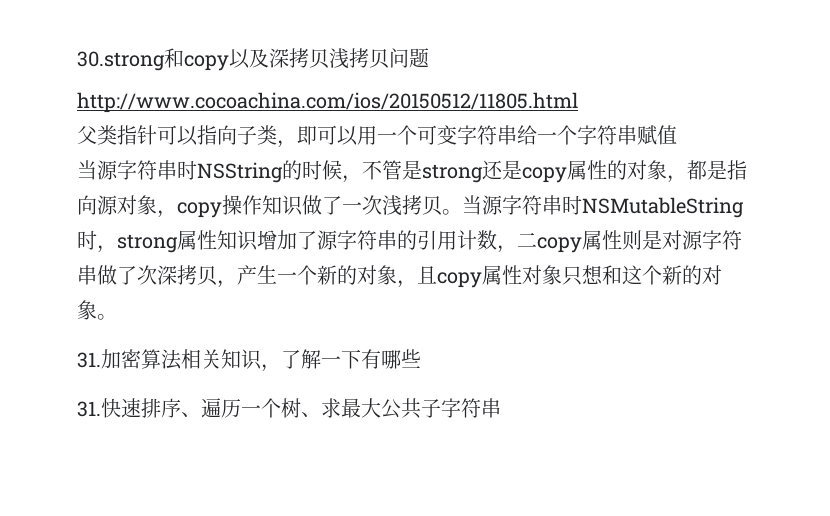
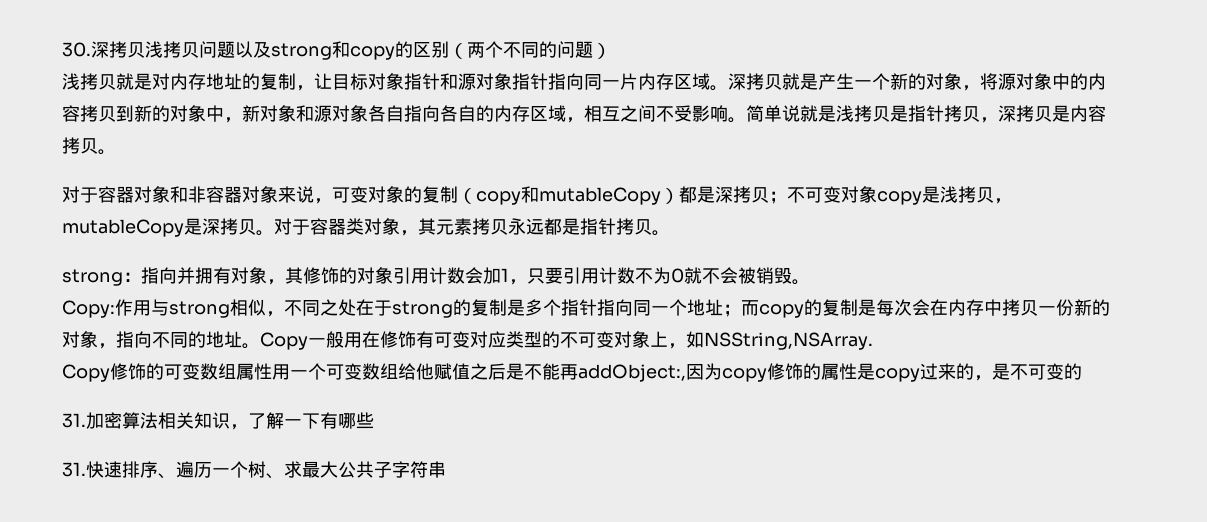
- 30.strong和copy以及深拷贝浅拷贝问题
- http://www.cocoachina.com/ios/20150512/11805.html
- 父类指针可以指向子类，即可以用一个可变字符串给一个字符串赋值
- 当源字符串时NSString的时候，不管是strong还是copy属性的对象，都是指向源对象，copy操作知识做了一次浅拷贝。当源字符串时NSMutableString时，strong属性知识增加了源字符串的引用计数，二copy属性则是对源字符串做了次深拷贝，产生一个新的对象，且copy属性对象只想和这个新的对象。
+ 30.深拷贝浅拷贝问题以及strong和copy的区别（两个不同的问题）
+ 浅拷贝就是对内存地址的复制，让目标对象指针和源对象指针指向同一片内存区域。深拷贝就是产生一个新的对象，将源对象中的内容拷贝到新的对象中，新对象和源对象各自指向各自的内存区域，相互之间不受影响。简单说就是浅拷贝是指针拷贝，深拷贝是内容拷贝。
+ 对于容器对象和非容器对象来说，可变对象的复制（copy和mutableCopy）都是深拷贝；不可变对象copy是浅拷贝，mutableCopy是深拷贝。对于容器类对象，其元素拷贝永远都是指针拷贝。
+ strong：指向并拥有对象，其修饰的对象引用计数会加1，只要引用计数不为0就不会被销毁。
+ Copy:作用与strong相似，不同之处在于strong的复制是多个指针指向同一个地址；而copy的复制是每次会在内存中拷贝一份新的对象，指向不同的地址。Copy一般用在修饰有可变对应类型的不可变对象上，如NSString,NSArray.
+ Copy修饰的可变数组属性用一个可变数组给他赋值之后是不能再addObject:,因为copy修饰的属性是copy过来的，是不可变的

